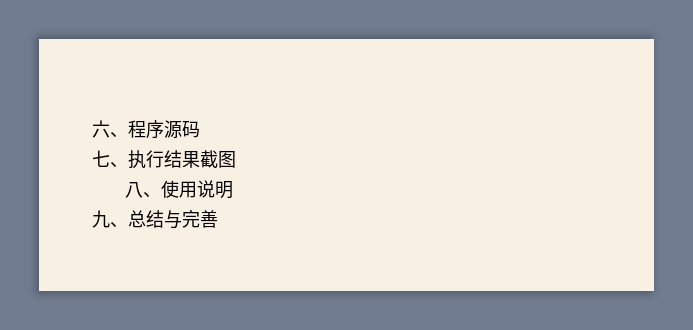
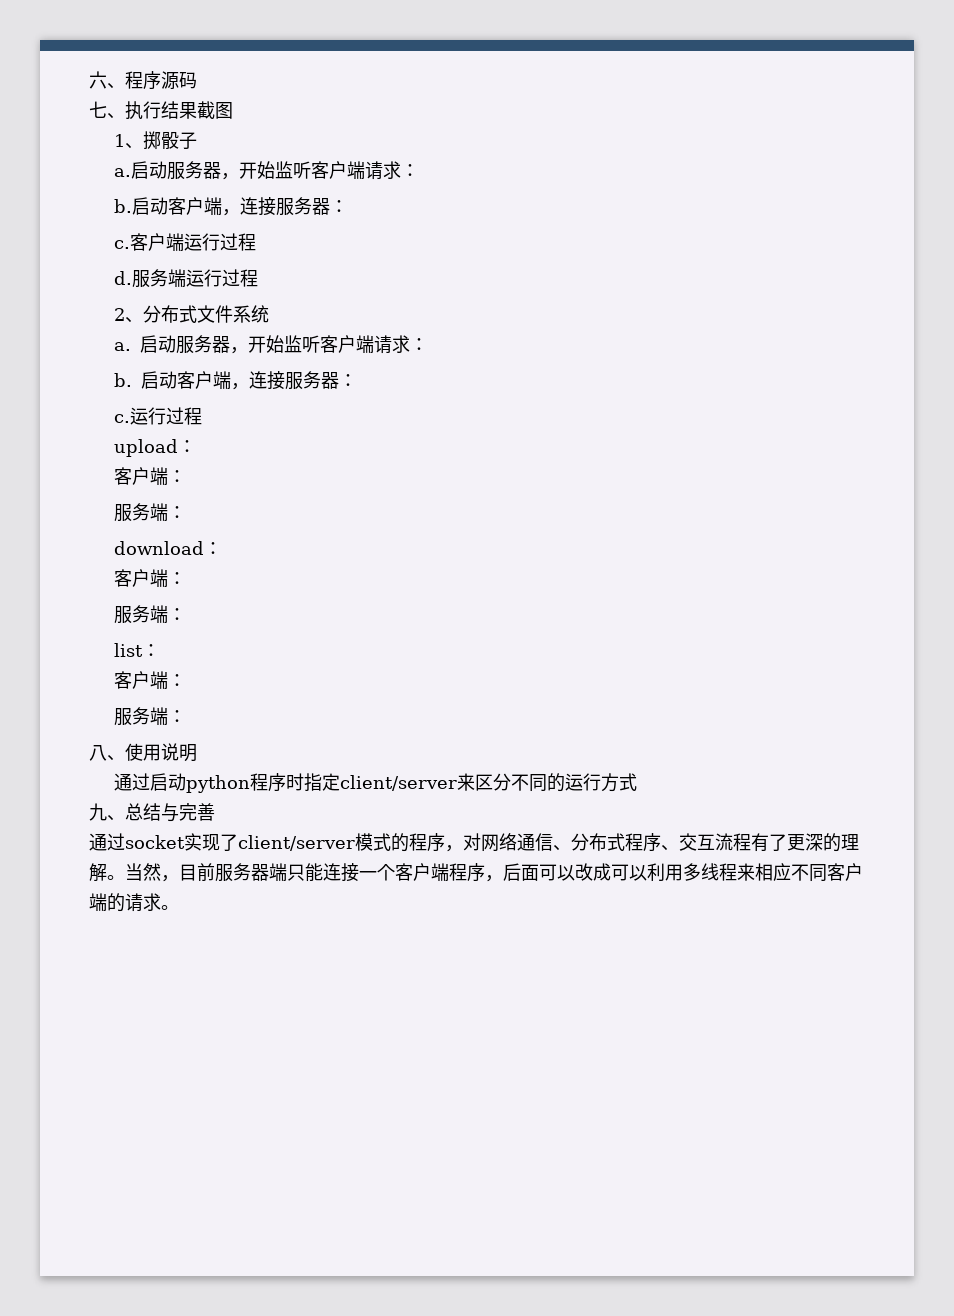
+ 1、掷骰子
+ a.启动服务器，开始监听客户端请求：
+ b.启动客户端，连接服务器：
+ c.客户端运行过程
+ d.服务端运行过程
+ 2、分布式文件系统
+ a.启动服务器，开始监听客户端请求：
+ b.启动客户端，连接服务器：
+ c.运行过程
+ upload：
+ 客户端：
+ 服务端：
+ download：
+ 客户端：
+ 服务端：
+ list：
+ 客户端：
+ 服务端：
  八、使用说明
+ 通过启动python程序时指定client/server来区分不同的运行方式
  九、总结与完善
+ 通过socket实现了client/server模式的程序，对网络通信、分布式程序、交互流程有了更深的理解。当然，目前服务器端只能连接一个客户端程序，后面可以改成可以利用多线程来相应不同客户端的请求。

